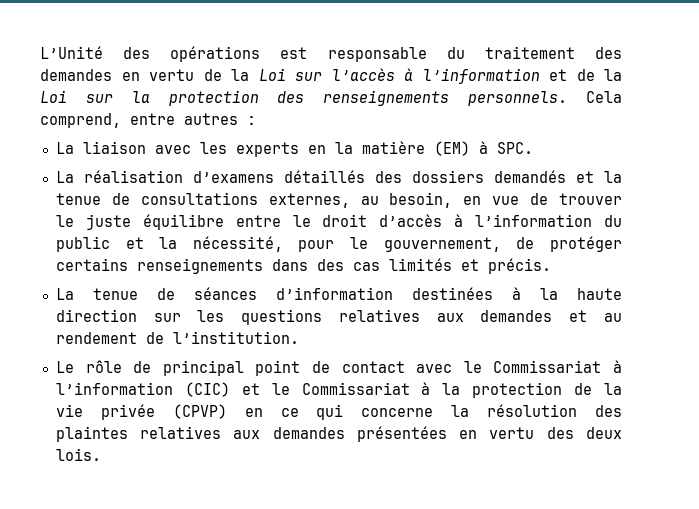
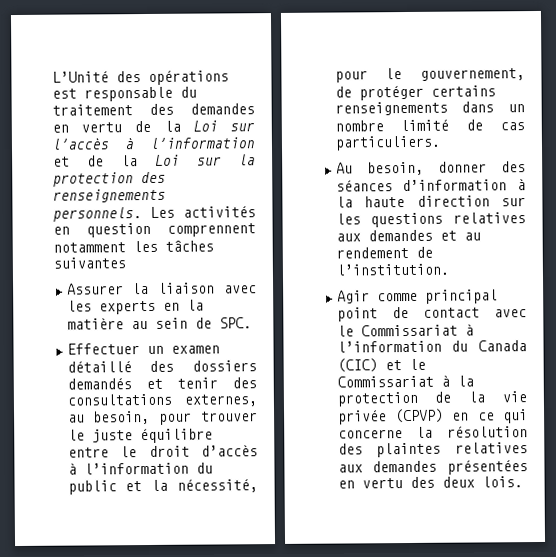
- Cela comprend, entre autres :
- La liaison avec les experts en la matière (EM) à SPC.
- La réalisation d’examens détaillés des dossiers demandés et la tenue de consultations externes, au besoin, en vue de trouver le juste équilibre entre le droit d’accès à l’information du public et la nécessité, pour le gouvernement, de protéger certains renseignements dans des cas limités et précis.
- La tenue de séances d’information destinées à la haute direction sur les questions relatives aux demandes et au rendement de l’institution.
+ Les activités en question comprennent notamment les tâches suivantes
+ Assurer la liaison avec les experts en la matière au sein de SPC.
+ Effectuer un examen détaillé des dossiers demandés et tenir des consultations externes, au besoin, pour trouver le juste équilibre entre le droit d’accès à l’information du public et la nécessité, pour le gouvernement, de protéger certains renseignements dans un nombre limité de cas particuliers.
+ Au besoin, donner des séances d’information à la haute direction sur les questions relatives aux demandes et au rendement de l’institution.
- Le rôle de principal point de contact avec le Commissariat à l’information (CIC) et le Commissariat à la protection de la vie privée (CPVP) en ce qui concerne la résolution des plaintes relatives aux demandes présentées en vertu des deux lois.
+ Agir comme principal point de contact avec le Commissariat à l’information du Canada (CIC) et le Commissariat à la protection de la vie privée (CPVP) en ce qui concerne la résolution des plaintes relatives aux demandes présentées en vertu des deux lois.

